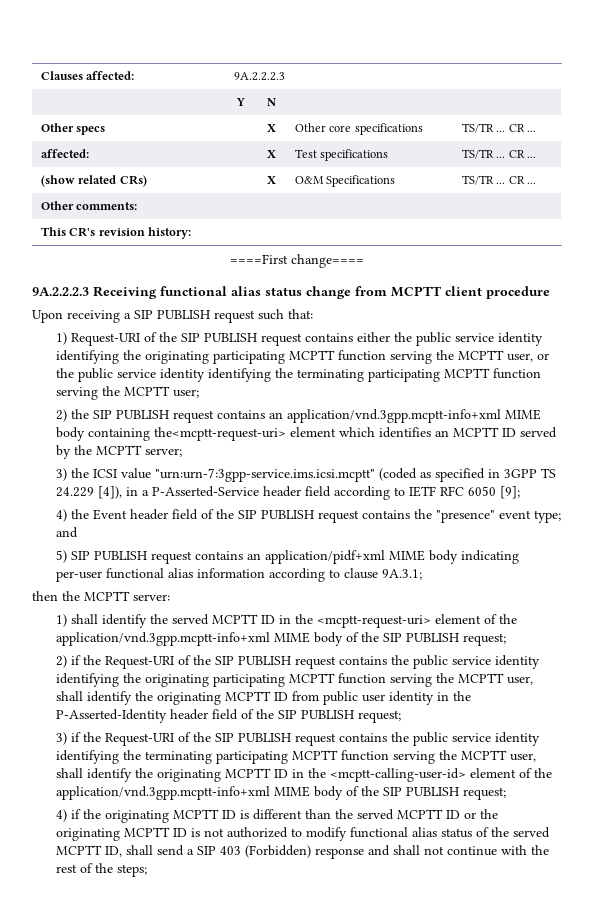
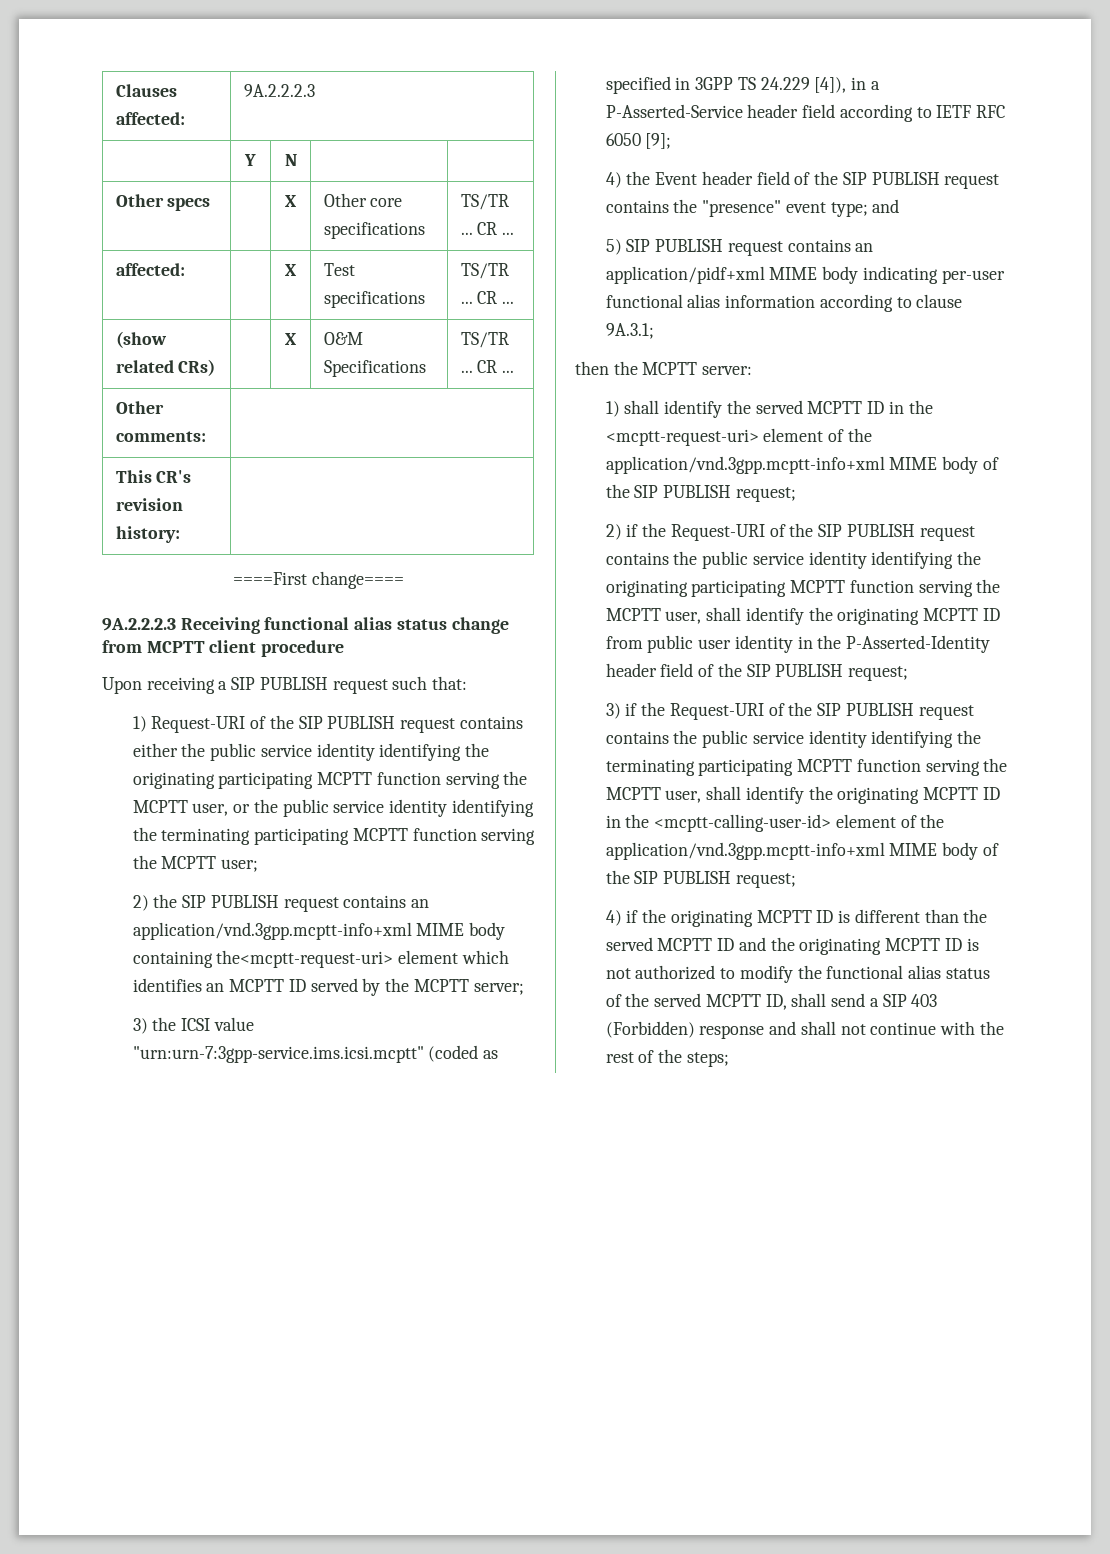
- 4) if the originating MCPTT ID is different than the served MCPTT ID or the originating MCPTT ID is not authorized to modify functional alias status of the served MCPTT ID, shall send a SIP 403 (Forbidden) response and shall not continue with the rest of the steps;
+ 4) if the originating MCPTT ID is different than the served MCPTT ID and the originating MCPTT ID is not authorized to modify the functional alias status of the served MCPTT ID, shall send a SIP 403 (Forbidden) response and shall not continue with the rest of the steps;

